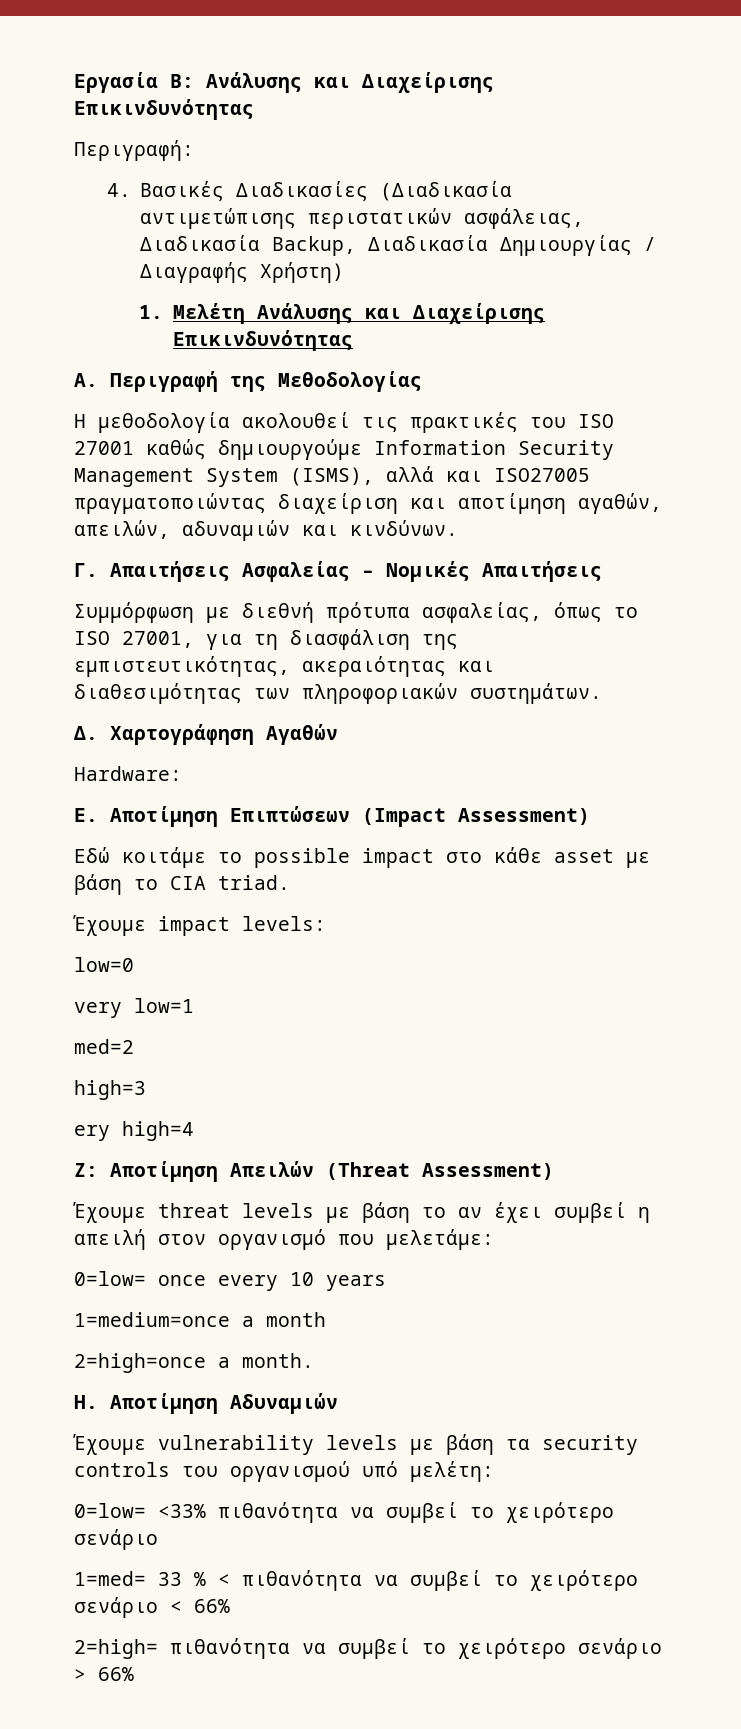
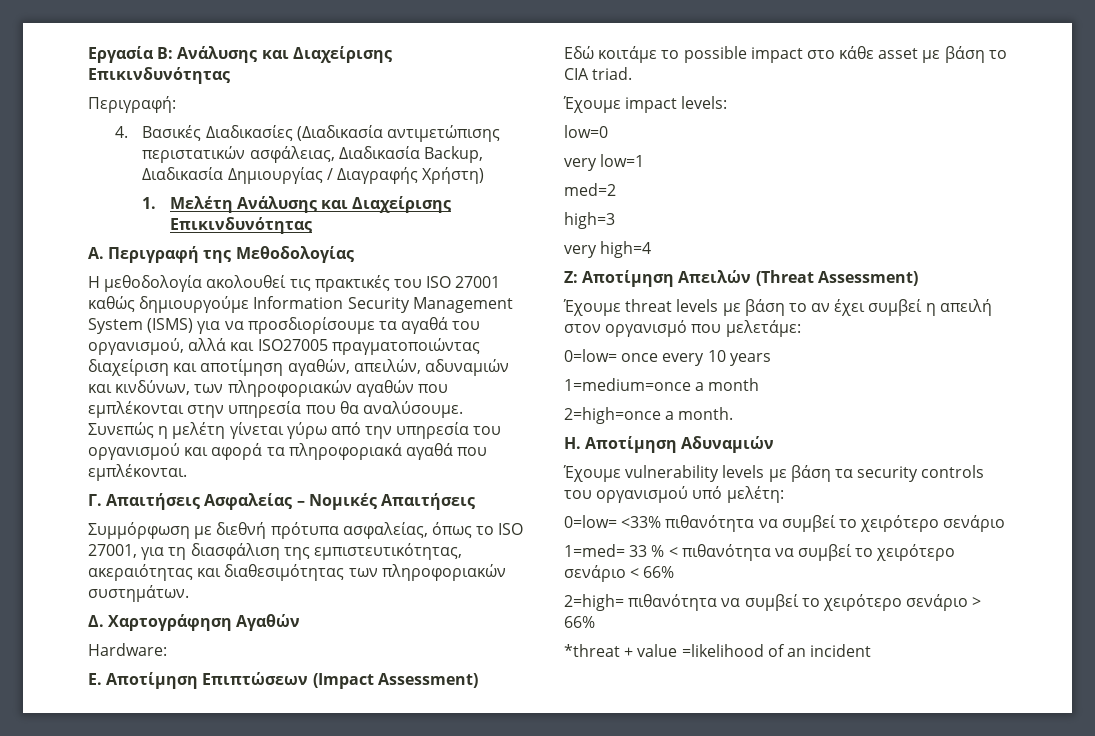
- H μεθοδολογία ακολουθεί τις πρακτικές του ISO 27001 καθώς δημιουργούμε Information Security Management System (ISMS), αλλά και ISO27005 πραγματοποιώντας διαχείριση και αποτίμηση αγαθών, απειλών, αδυναμιών και κινδύνων.
+ H μεθοδολογία ακολουθεί τις πρακτικές του ISO 27001 καθώς δημιουργούμε Information Security Management System (ISMS) για να προσδιορίσουμε τα αγαθά του οργανισμού, αλλά και ISO27005 πραγματοποιώντας διαχείριση και αποτίμηση αγαθών, απειλών, αδυναμιών και κινδύνων, των πληροφοριακών αγαθών που εμπλέκονται στην υπηρεσία που θα αναλύσουμε. Συνεπώς η μελέτη γίνεται γύρω από την υπηρεσία του οργανισμού και αφορά τα πληροφοριακά αγαθά που εμπλέκονται.
- ery high=4
+ very high=4
+ *threat + value =likelihood of an incident

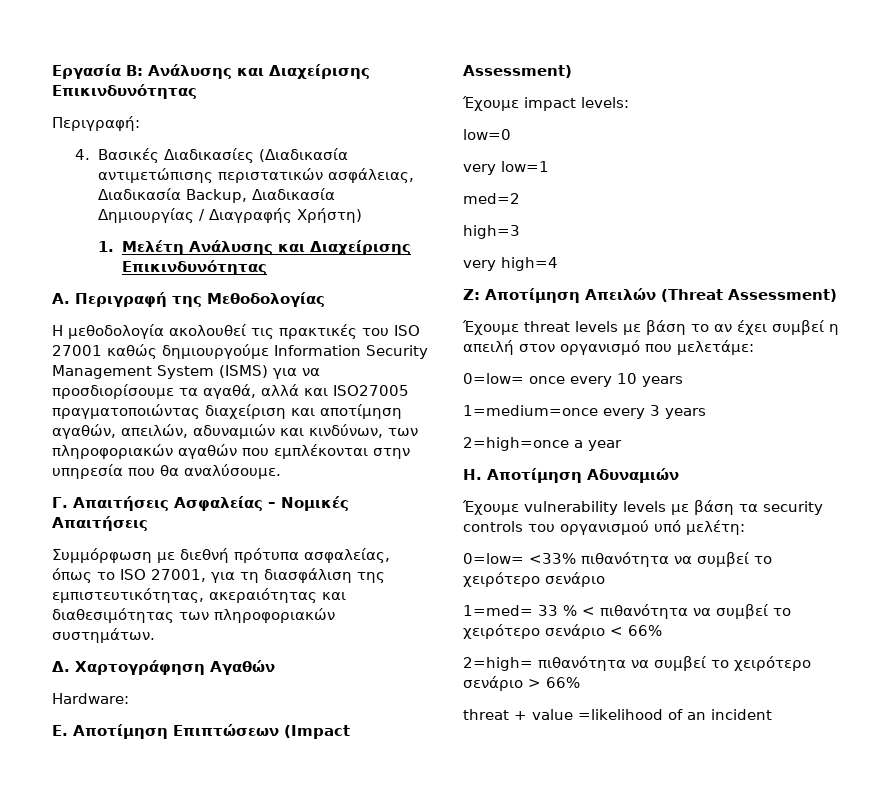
- H μεθοδολογία ακολουθεί τις πρακτικές του ISO 27001 καθώς δημιουργούμε Information Security Management System (ISMS) για να προσδιορίσουμε τα αγαθά του οργανισμού, αλλά και ISO27005 πραγματοποιώντας διαχείριση και αποτίμηση αγαθών, απειλών, αδυναμιών και κινδύνων, των πληροφοριακών αγαθών που εμπλέκονται στην υπηρεσία που θα αναλύσουμε. Συνεπώς η μελέτη γίνεται γύρω από την υπηρεσία του οργανισμού και αφορά τα πληροφοριακά αγαθά που εμπλέκονται.
+ H μεθοδολογία ακολουθεί τις πρακτικές του ISO 27001 καθώς δημιουργούμε Information Security Management System (ISMS) για να προσδιορίσουμε τα αγαθά, αλλά και ISO27005 πραγματοποιώντας διαχείριση και αποτίμηση αγαθών, απειλών, αδυναμιών και κινδύνων, των πληροφοριακών αγαθών που εμπλέκονται στην υπηρεσία που θα αναλύσουμε.
- Εδώ κοιτάμε το possible impact στο κάθε asset με βάση το CIA triad.
- 1=medium=once a month
+ 1=medium=once every 3 years
- 2=high=once a month.
+ 2=high=once a year
- *threat + value =likelihood of an incident
+ threat + value =likelihood of an incident

